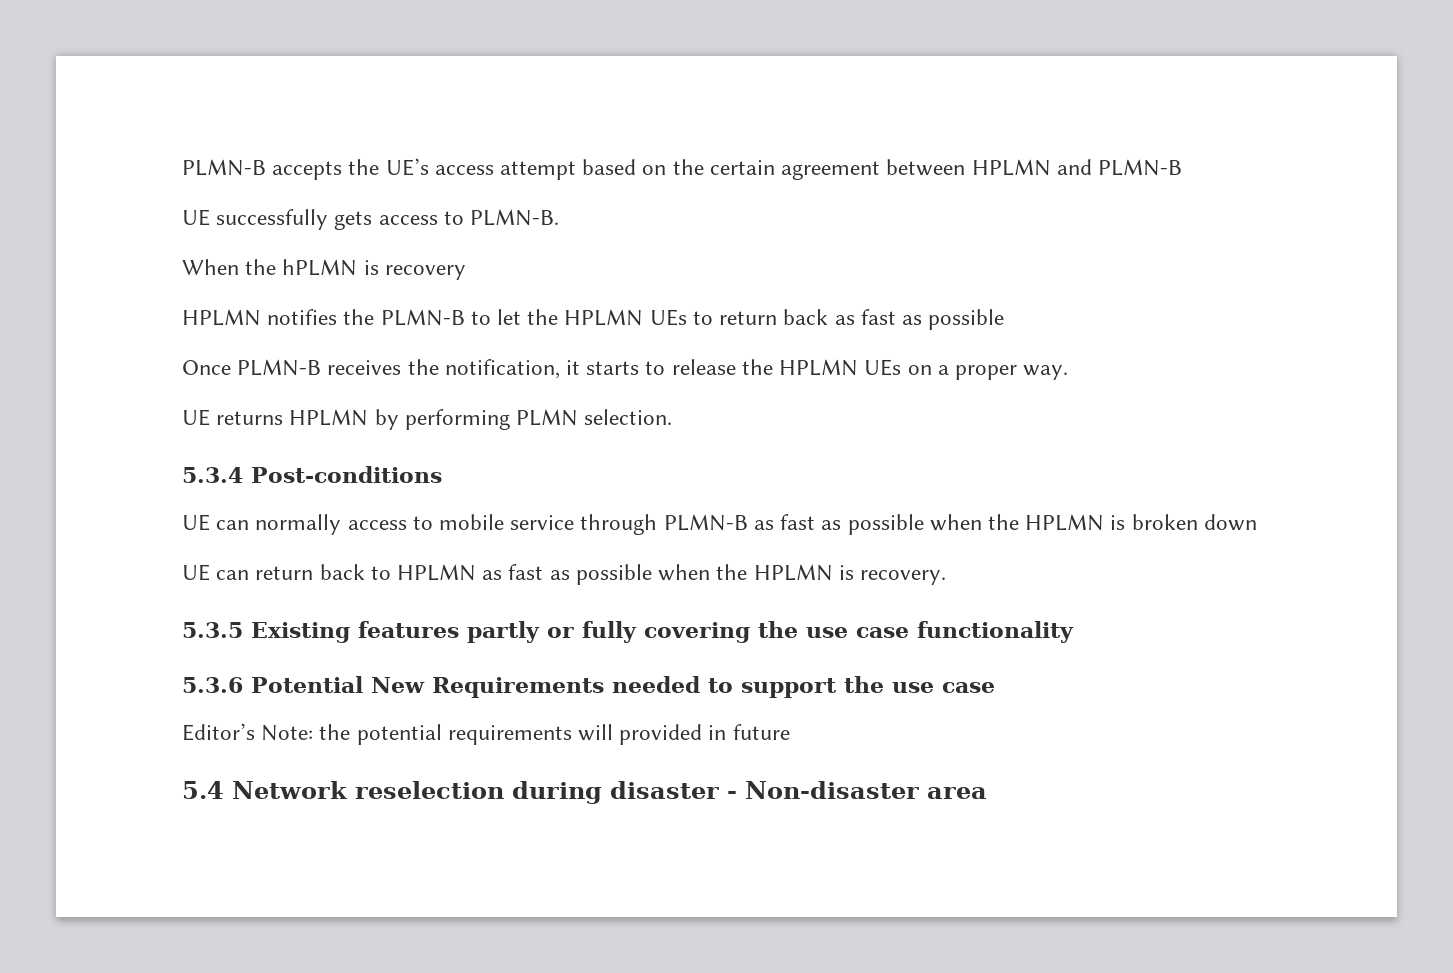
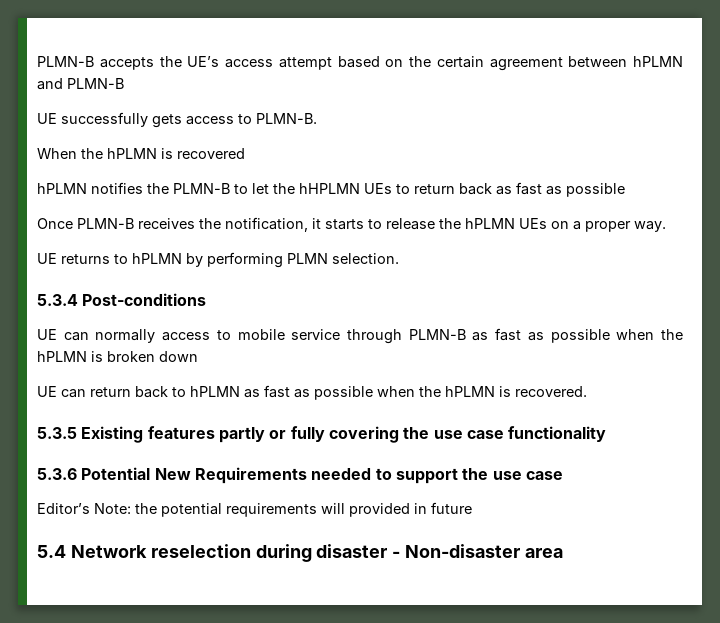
- PLMN-B accepts the UE’s access attempt based on the certain agreement between HPLMN and PLMN-B
+ PLMN-B accepts the UE’s access attempt based on the certain agreement between hPLMN and PLMN-B
- When the hPLMN is recovery
- HPLMN notifies the PLMN-B to let the HPLMN UEs to return back as fast as possible
+ When the hPLMN is recovered
+ hPLMN notifies the PLMN-B to let the hHPLMN UEs to return back as fast as possible
- Once PLMN-B receives the notification, it starts to release the HPLMN UEs on a proper way.
+ Once PLMN-B receives the notification, it starts to release the hPLMN UEs on a proper way.
- UE returns HPLMN by performing PLMN selection.
+ UE returns to hPLMN by performing PLMN selection.
- UE can normally access to mobile service through PLMN-B as fast as possible when the HPLMN is broken down
+ UE can normally access to mobile service through PLMN-B as fast as possible when the hPLMN is broken down
- UE can return back to HPLMN as fast as possible when the HPLMN is recovery.
+ UE can return back to hPLMN as fast as possible when the hPLMN is recovered.

